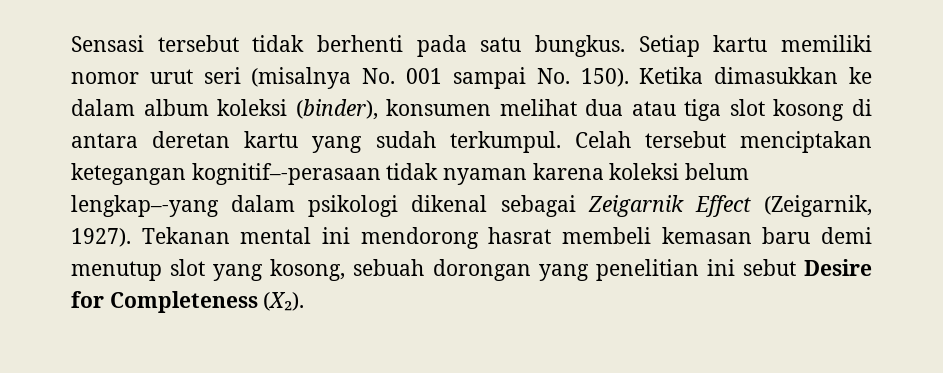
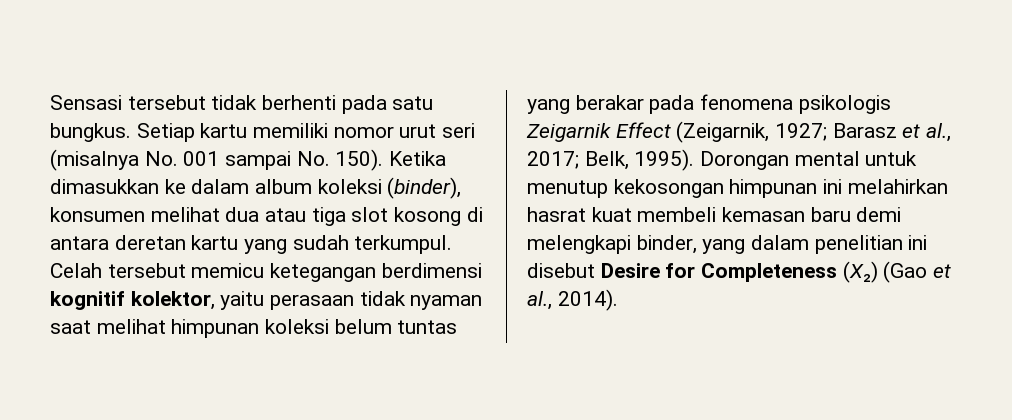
- Celah tersebut menciptakan ketegangan kognitif–-perasaan tidak nyaman karena koleksi belum lengkap–-yang dalam psikologi dikenal sebagai Zeigarnik Effect (Zeigarnik, 1927). Tekanan mental ini mendorong hasrat membeli kemasan baru demi menutup slot yang kosong, sebuah dorongan yang penelitian ini sebut Desire for Completeness (X₂).
+ Celah tersebut memicu ketegangan berdimensi kognitif kolektor, yaitu perasaan tidak nyaman saat melihat himpunan koleksi belum tuntas yang berakar pada fenomena psikologis Zeigarnik Effect (Zeigarnik, 1927; Barasz et al., 2017; Belk, 1995). Dorongan mental untuk menutup kekosongan himpunan ini melahirkan hasrat kuat membeli kemasan baru demi melengkapi binder, yang dalam penelitian ini disebut Desire for Completeness (X₂) (Gao et al., 2014).

